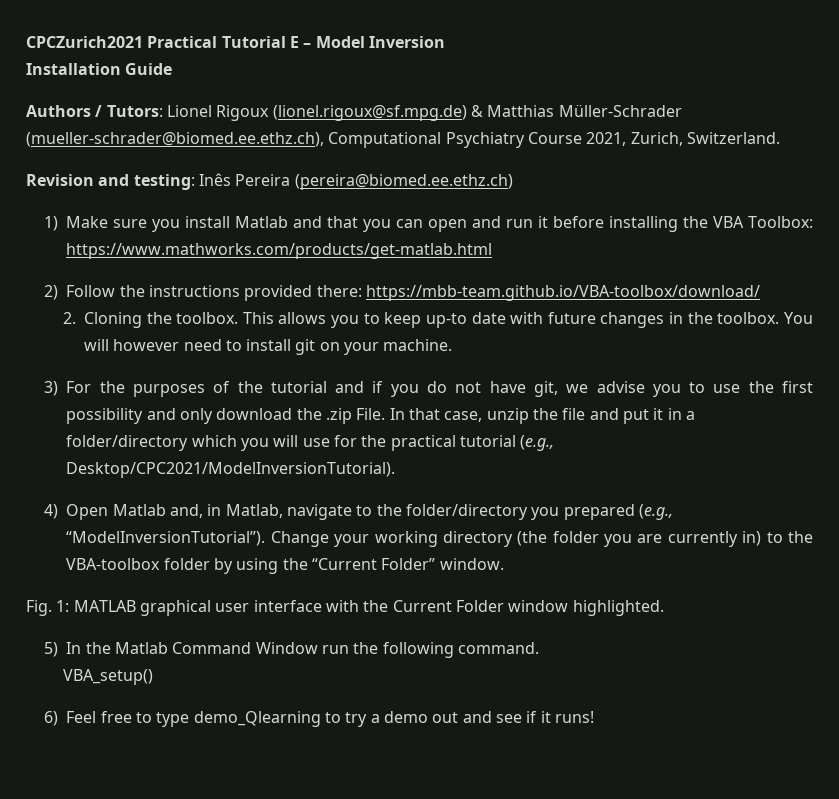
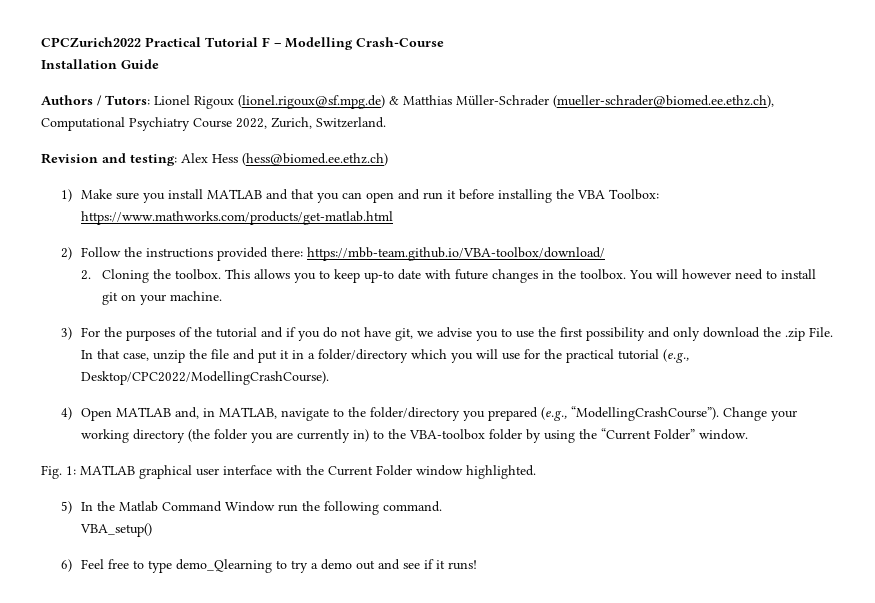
- CPCZurich2021 Practical Tutorial E – Model Inversion
+ CPCZurich2022 Practical Tutorial F – Modelling Crash-Course
- Authors / Tutors: Lionel Rigoux (lionel.rigoux@sf.mpg.de) & Matthias Müller-Schrader (mueller-schrader@biomed.ee.ethz.ch), Computational Psychiatry Course 2021, Zurich, Switzerland.
+ Authors / Tutors: Lionel Rigoux (lionel.rigoux@sf.mpg.de) & Matthias Müller-Schrader (mueller-schrader@biomed.ee.ethz.ch), Computational Psychiatry Course 2022, Zurich, Switzerland.
- Revision and testing: Inês Pereira (pereira@biomed.ee.ethz.ch)
+ Revision and testing: Alex Hess (hess@biomed.ee.ethz.ch)
- 1) Make sure you install Matlab and that you can open and run it before installing the VBA Toolbox: https://www.mathworks.com/products/get-matlab.html
+ 1) Make sure you install MATLAB and that you can open and run it before installing the VBA Toolbox: https://www.mathworks.com/products/get-matlab.html
- In that case, unzip the file and put it in a folder/directory which you will use for the practical tutorial (e.g., Desktop/CPC2021/ModelInversionTutorial).
+ In that case, unzip the file and put it in a folder/directory which you will use for the practical tutorial (e.g., Desktop/CPC2022/ModellingCrashCourse).
- 4) Open Matlab and, in Matlab, navigate to the folder/directory you prepared (e.g., “ModelInversionTutorial”).
+ 4) Open MATLAB and, in MATLAB, navigate to the folder/directory you prepared (e.g., “ModellingCrashCourse”).

